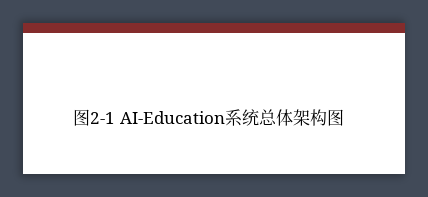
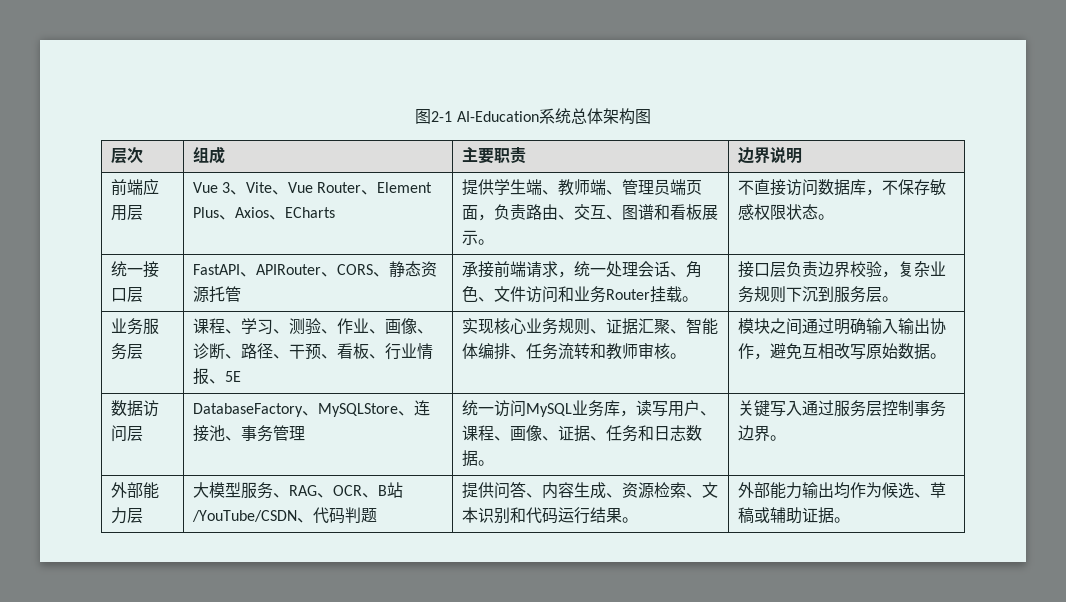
+ 层次 | 组成 | 主要职责 | 边界说明
+ 前端应用层 | Vue 3、Vite、Vue Router、Element Plus、Axios、ECharts | 提供学生端、教师端、管理员端页面，负责路由、交互、图谱和看板展示。 | 不直接访问数据库，不保存敏感权限状态。
+ 统一接口层 | FastAPI、APIRouter、CORS、静态资源托管 | 承接前端请求，统一处理会话、角色、文件访问和业务Router挂载。 | 接口层负责边界校验，复杂业务规则下沉到服务层。
+ 业务服务层 | 课程、学习、测验、作业、画像、诊断、路径、干预、看板、行业情报、5E | 实现核心业务规则、证据汇聚、智能体编排、任务流转和教师审核。 | 模块之间通过明确输入输出协作，避免互相改写原始数据。
+ 数据访问层 | DatabaseFactory、MySQLStore、连接池、事务管理 | 统一访问MySQL业务库，读写用户、课程、画像、证据、任务和日志数据。 | 关键写入通过服务层控制事务边界。
+ 外部能力层 | 大模型服务、RAG、OCR、B站/YouTube/CSDN、代码判题 | 提供问答、内容生成、资源检索、文本识别和代码运行结果。 | 外部能力输出均作为候选、草稿或辅助证据。

